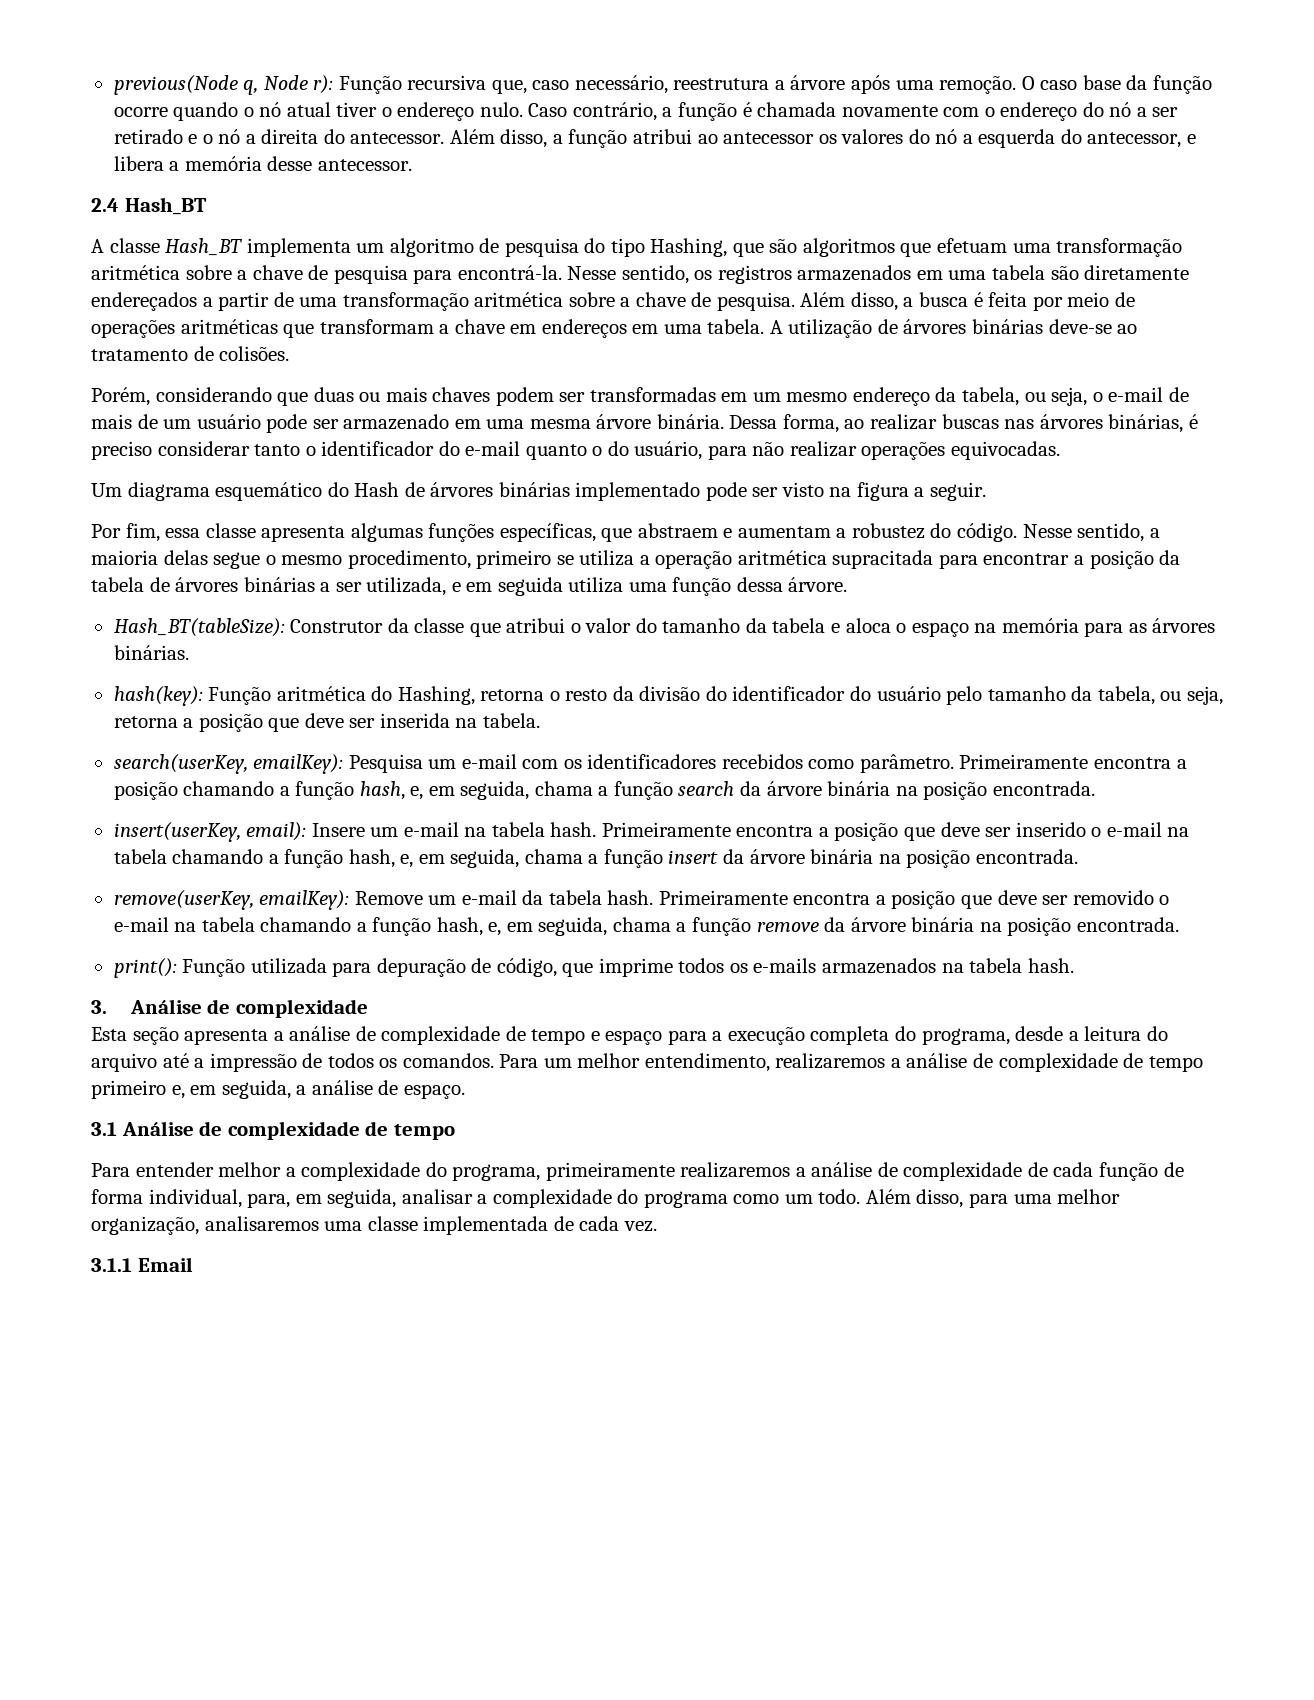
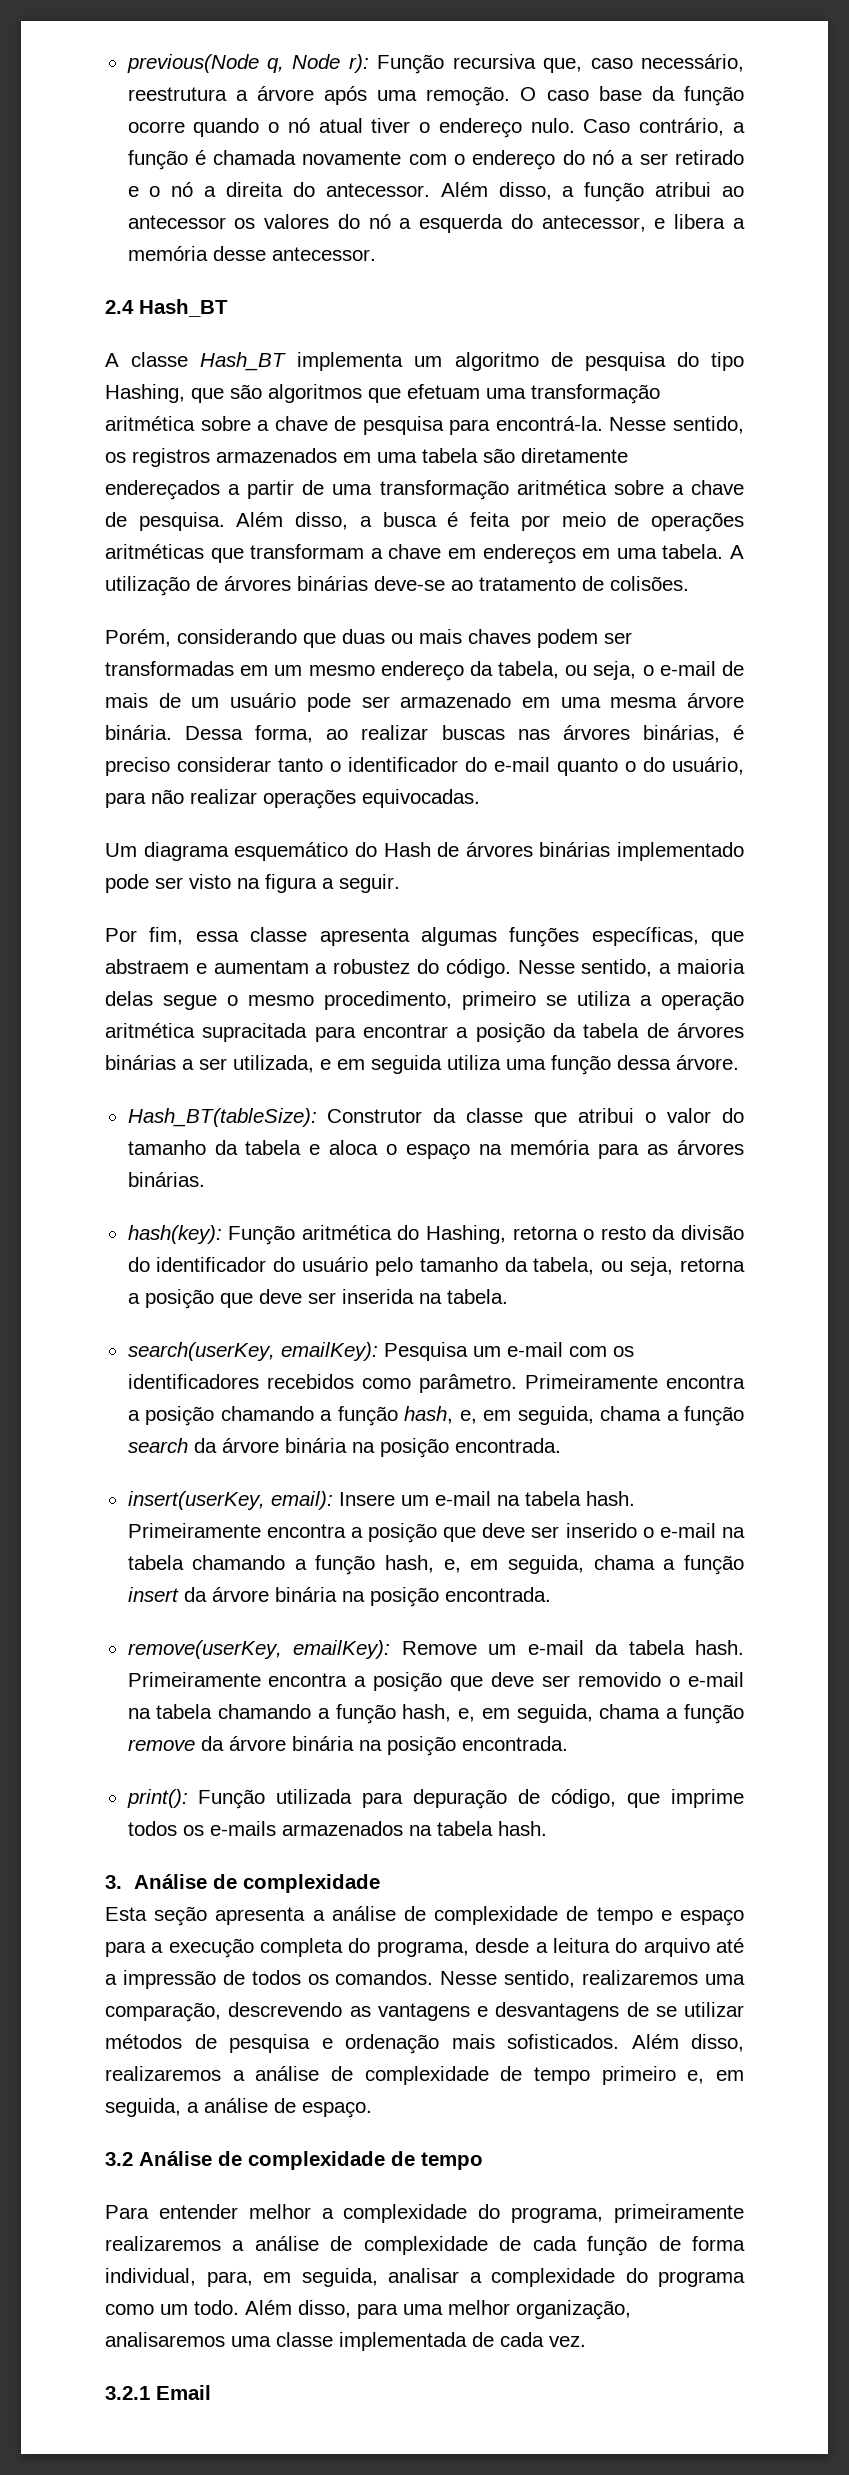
- Para um melhor entendimento, realizaremos a análise de complexidade de tempo primeiro e, em seguida, a análise de espaço.
+ Nesse sentido, realizaremos uma comparação, descrevendo as vantagens e desvantagens de se utilizar métodos de pesquisa e ordenação mais sofisticados. Além disso, realizaremos a análise de complexidade de tempo primeiro e, em seguida, a análise de espaço.
- 3.1 Análise de complexidade de tempo
+ 3.2 Análise de complexidade de tempo
- 3.1.1 Email
+ 3.2.1 Email

